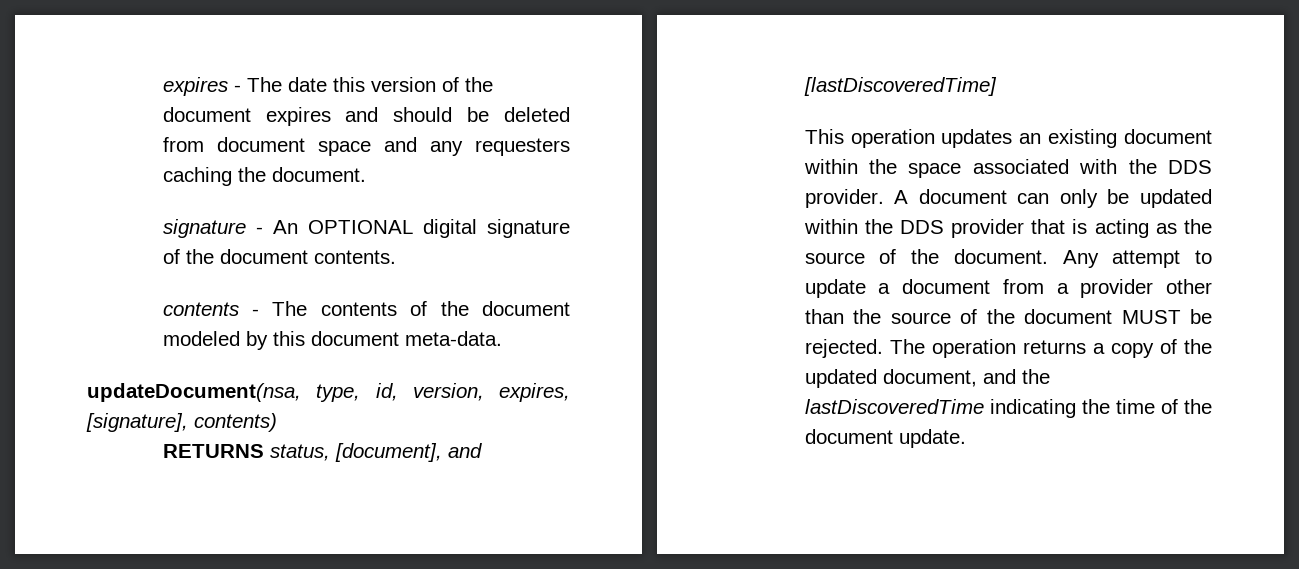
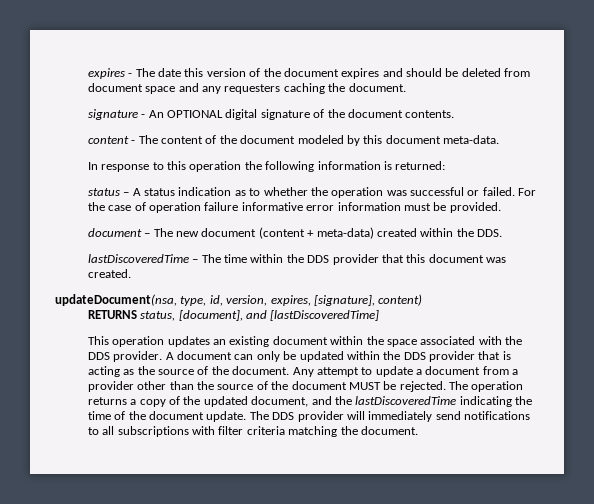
- contents - The contents of the document modeled by this document meta-data.
+ content - The content of the document modeled by this document meta-data.
+ In response to this operation the following information is returned:
+ status – A status indication as to whether the operation was successful or failed. For the case of operation failure informative error information must be provided.
+ document – The new document (content + meta-data) created within the DDS.
+ lastDiscoveredTime – The time within the DDS provider that this document was created.
- updateDocument(nsa, type, id, version, expires, [signature], contents)
+ updateDocument(nsa, type, id, version, expires, [signature], content)
+ The DDS provider will immediately send notifications to all subscriptions with filter criteria matching the document.

